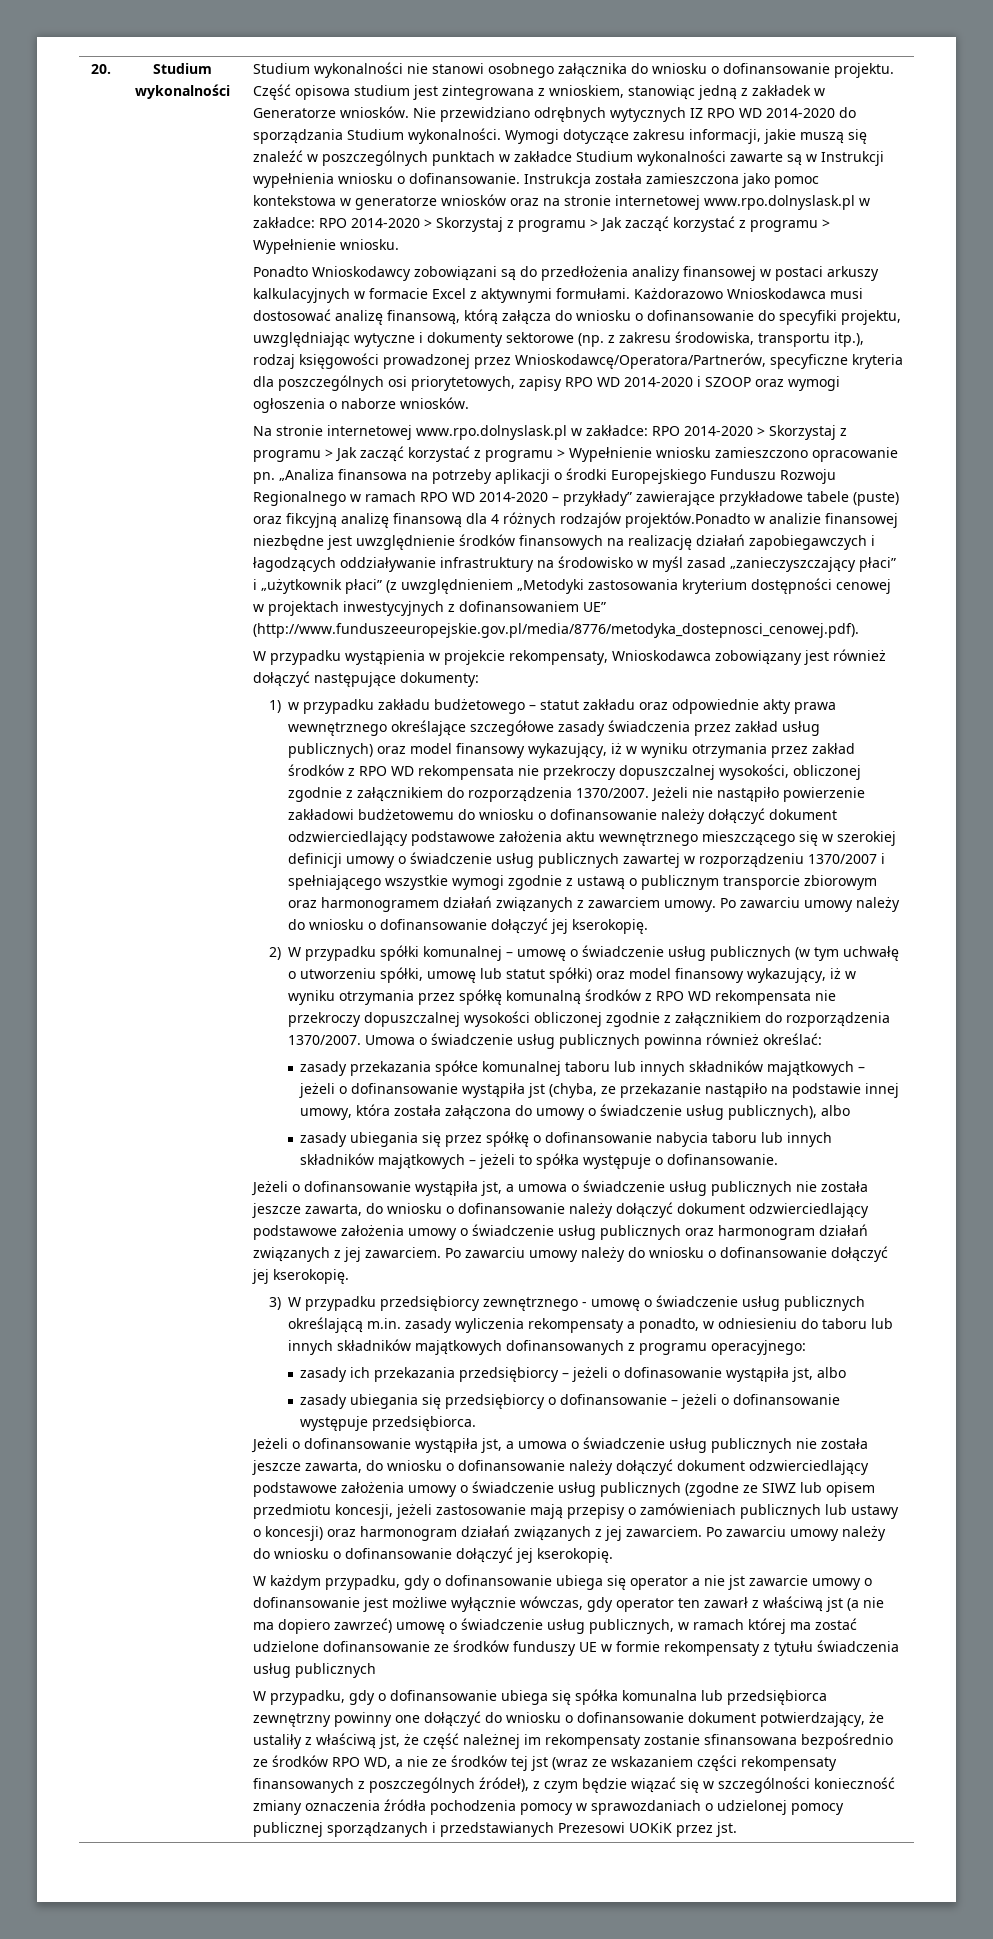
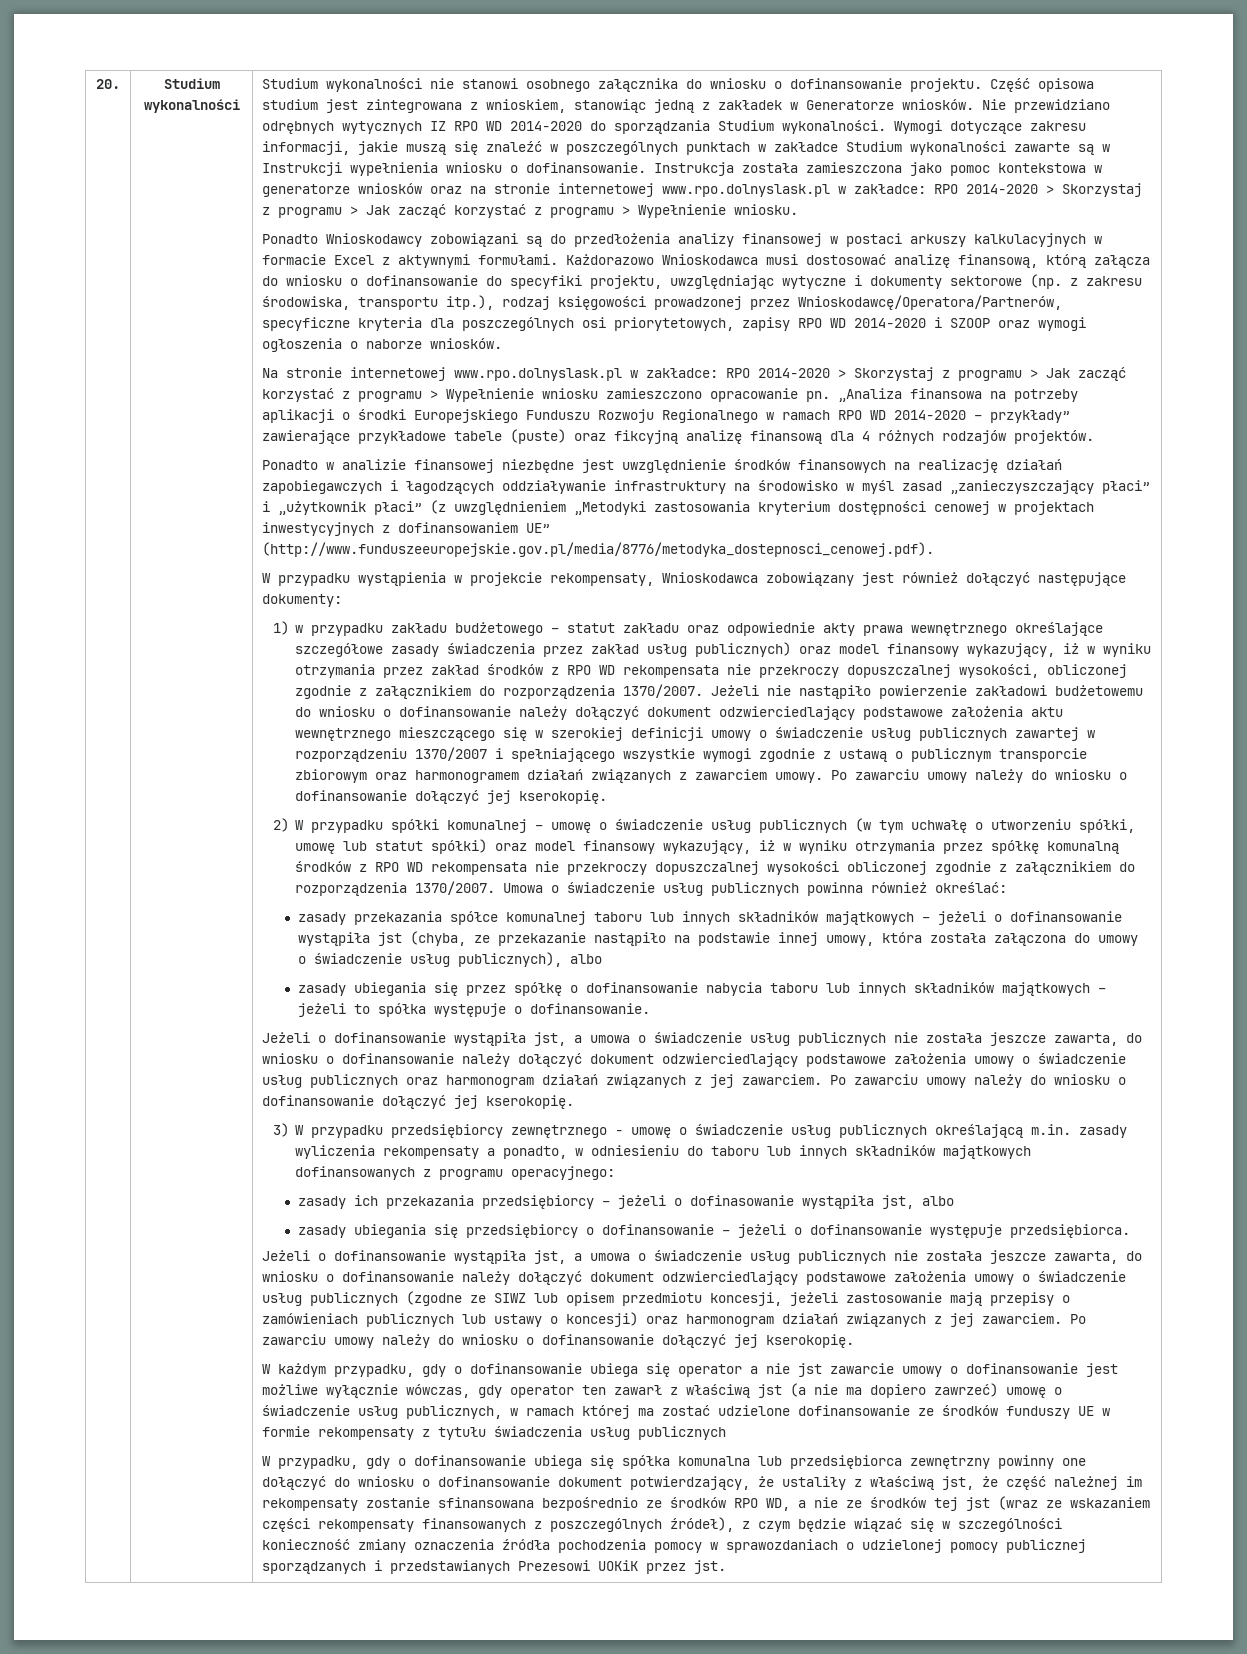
- „Analiza finansowa na potrzeby aplikacji o środki Europejskiego Funduszu Rozwoju Regionalnego w ramach RPO WD 2014-2020 – przykłady” zawierające przykładowe tabele (puste) oraz fikcyjną analizę finansową dla 4 różnych rodzajów projektów.Ponadto w analizie finansowej niezbędne jest uwzględnienie środków finansowych na realizację działań zapobiegawczych i łagodzących oddziaływanie infrastruktury na środowisko w myśl zasad „zanieczyszczający płaci” i „użytkownik płaci” (z uwzględnieniem „Metodyki zastosowania kryterium dostępności cenowej w projektach inwestycyjnych z dofinansowaniem UE” (http://www.funduszeeuropejskie.gov.pl/media/8776/metodyka_dostepnosci_cenowej.pdf).
+ „Analiza finansowa na potrzeby aplikacji o środki Europejskiego Funduszu Rozwoju Regionalnego w ramach RPO WD 2014-2020 – przykłady” zawierające przykładowe tabele (puste) oraz fikcyjną analizę finansową dla 4 różnych rodzajów projektów.
+ Ponadto w analizie finansowej niezbędne jest uwzględnienie środków finansowych na realizację działań zapobiegawczych i łagodzących oddziaływanie infrastruktury na środowisko w myśl zasad „zanieczyszczający płaci” i „użytkownik płaci” (z uwzględnieniem „Metodyki zastosowania kryterium dostępności cenowej w projektach inwestycyjnych z dofinansowaniem UE” (http://www.funduszeeuropejskie.gov.pl/media/8776/metodyka_dostepnosci_cenowej.pdf).

